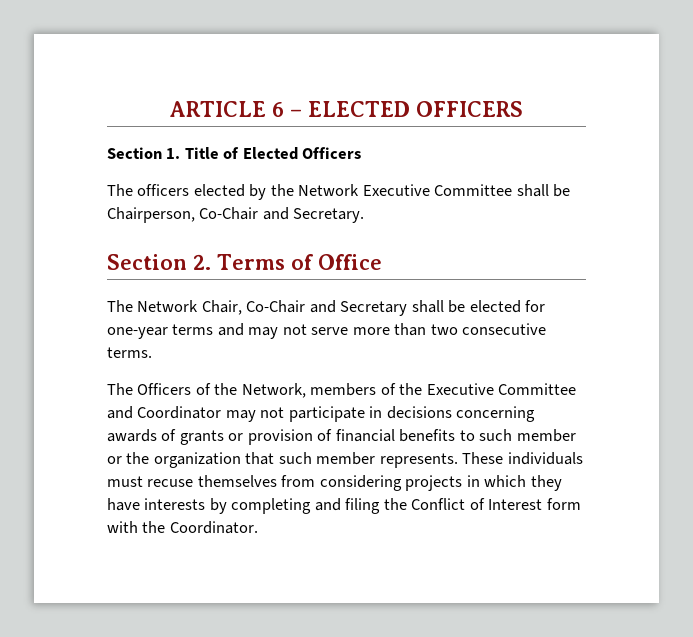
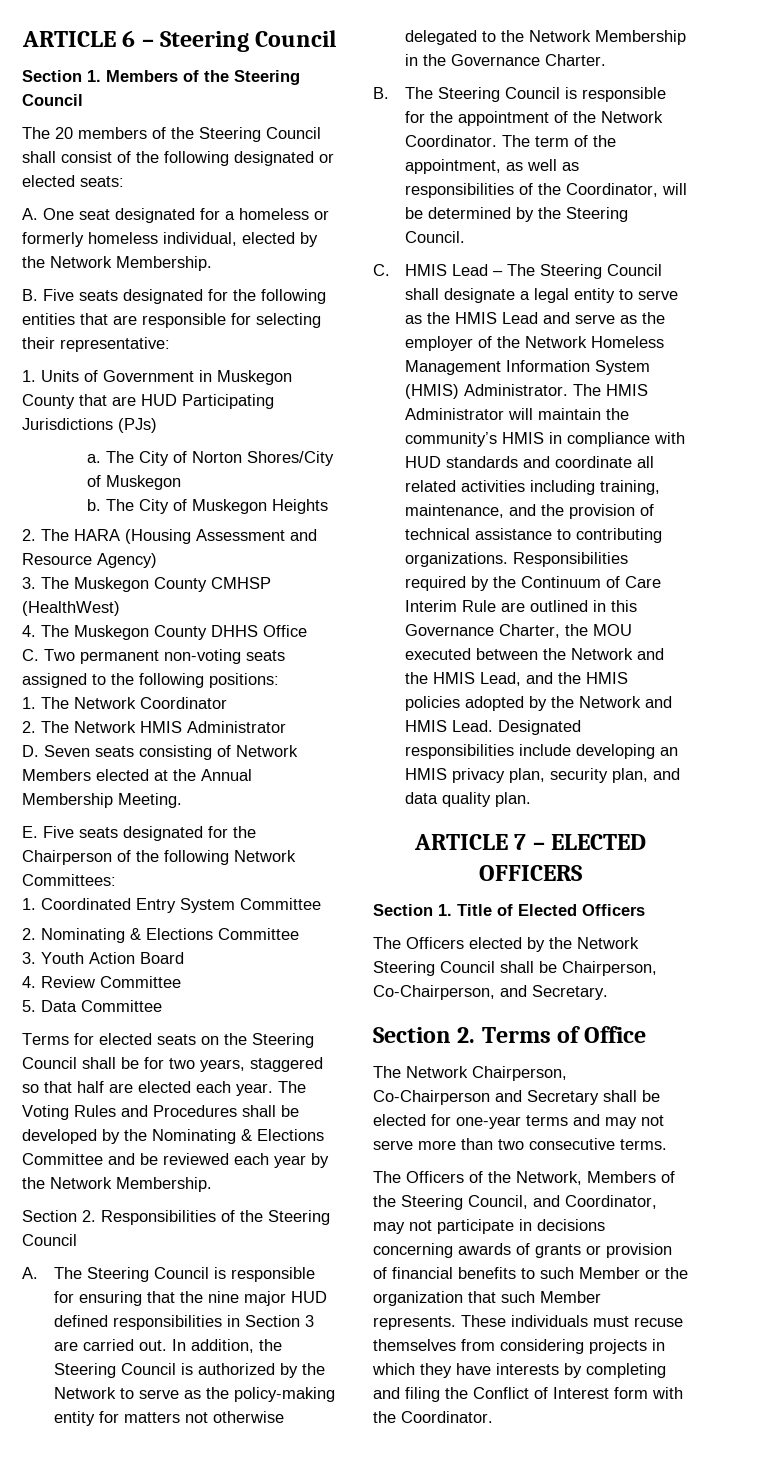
- ARTICLE 6 – ELECTED OFFICERS
+ ARTICLE 6 – Steering Council
+ Section 1. Members of the Steering Council
+ The 20 members of the Steering Council shall consist of the following designated or elected seats:
+ A. One seat designated for a homeless or formerly homeless individual, elected by the Network Membership.
+ B. Five seats designated for the following entities that are responsible for selecting their representative:
+ 1. Units of Government in Muskegon County that are HUD Participating Jurisdictions (PJs)
+ a. The City of Norton Shores/City of Muskegon
+ b. The City of Muskegon Heights
+ 2. The HARA (Housing Assessment and Resource Agency)
+ 3. The Muskegon County CMHSP (HealthWest)
+ 4. The Muskegon County DHHS Office
+ C. Two permanent non-voting seats assigned to the following positions:
+ 1. The Network Coordinator
+ 2. The Network HMIS Administrator
+ D. Seven seats consisting of Network Members elected at the Annual Membership Meeting.
+ E. Five seats designated for the Chairperson of the following Network Committees:
+ 1. Coordinated Entry System Committee
+ 2. Nominating & Elections Committee
+ 3. Youth Action Board
+ 4. Review Committee
+ 5. Data Committee
+ Terms for elected seats on the Steering Council shall be for two years, staggered so that half are elected each year. The Voting Rules and Procedures shall be developed by the Nominating & Elections Committee and be reviewed each year by the Network Membership.
+ Section 2. Responsibilities of the Steering Council
+ A. The Steering Council is responsible for ensuring that the nine major HUD defined responsibilities in Section 3 are carried out. In addition, the Steering Council is authorized by the Network to serve as the policy-making entity for matters not otherwise delegated to the Network Membership in the Governance Charter.
+ B. The Steering Council is responsible for the appointment of the Network Coordinator. The term of the appointment, as well as responsibilities of the Coordinator, will be determined by the Steering Council.
+ C. HMIS Lead – The Steering Council shall designate a legal entity to serve as the HMIS Lead and serve as the employer of the Network Homeless Management Information System (HMIS) Administrator. The HMIS Administrator will maintain the community’s HMIS in compliance with HUD standards and coordinate all related activities including training, maintenance, and the provision of technical assistance to contributing organizations. Responsibilities required by the Continuum of Care Interim Rule are outlined in this Governance Charter, the MOU executed between the Network and the HMIS Lead, and the HMIS policies adopted by the Network and HMIS Lead. Designated responsibilities include developing an HMIS privacy plan, security plan, and data quality plan.
+ ARTICLE 7 – ELECTED OFFICERS
- The officers elected by the Network Executive Committee shall be Chairperson, Co-Chair and Secretary.
+ The Officers elected by the Network Steering Council shall be Chairperson, Co-Chairperson, and Secretary.
- The Network Chair, Co-Chair and Secretary shall be elected for one-year terms and may not serve more than two consecutive terms.
+ The Network Chairperson, Co-Chairperson and Secretary shall be elected for one-year terms and may not serve more than two consecutive terms.
- The Officers of the Network, members of the Executive Committee and Coordinator may not participate in decisions concerning awards of grants or provision of financial benefits to such member or the organization that such member represents.
+ The Officers of the Network, Members of the Steering Council, and Coordinator, may not participate in decisions concerning awards of grants or provision of financial benefits to such Member or the organization that such Member represents.

